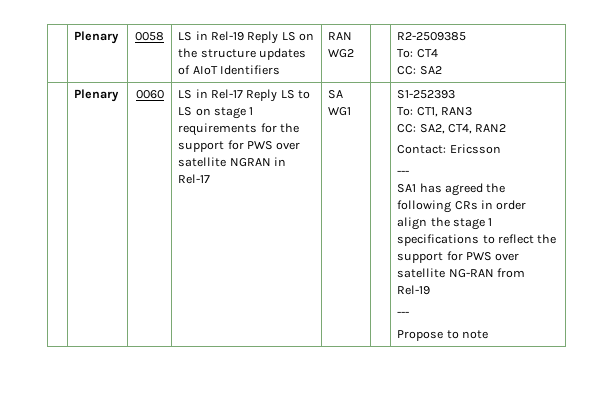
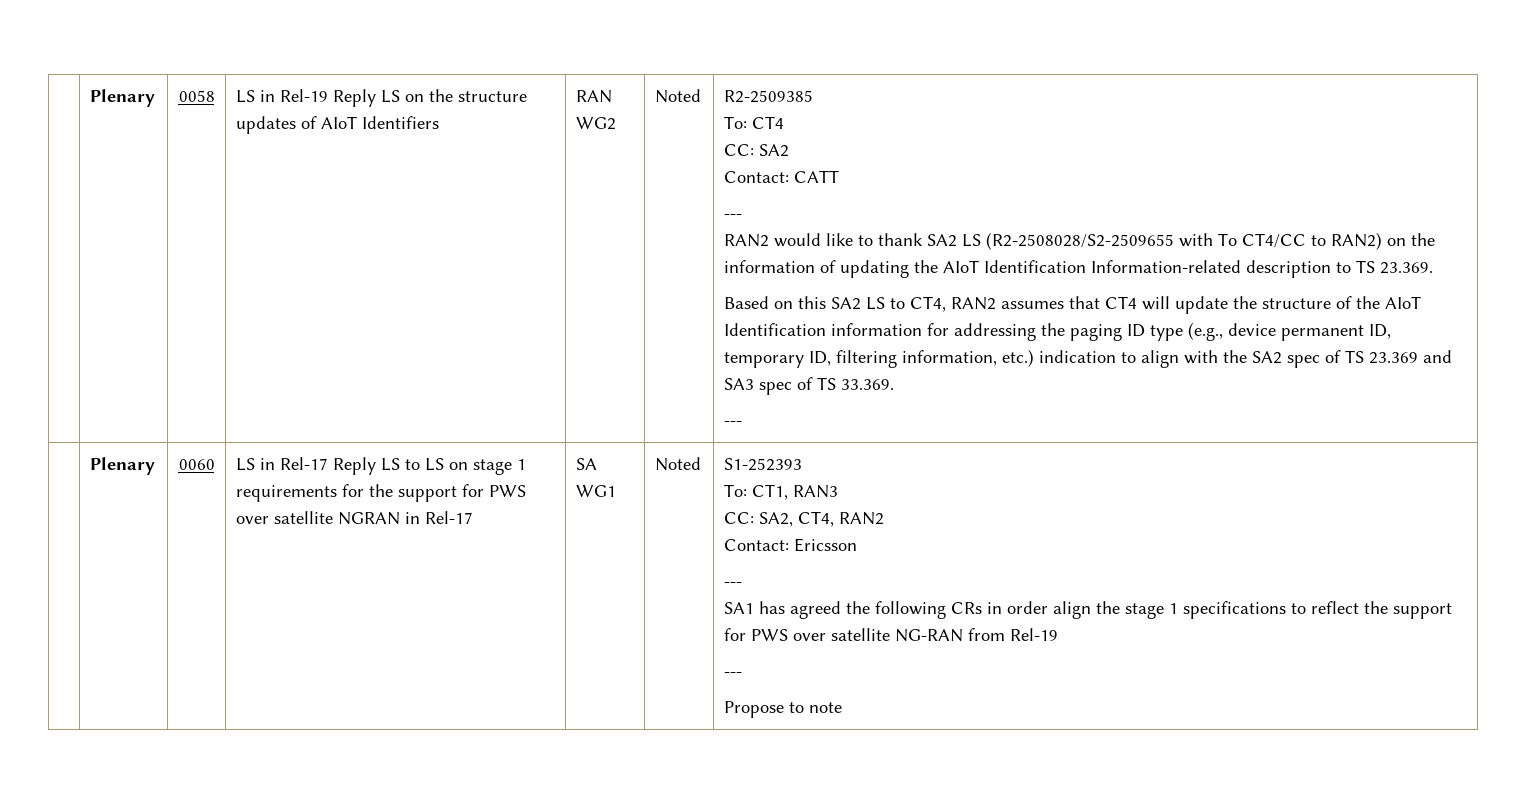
- RAN WG2
+ RAN WG2 | Noted
+ Contact: CATT
+ ---
+ RAN2 would like to thank SA2 LS (R2-2508028/S2-2509655 with To CT4/CC to RAN2) on the information of updating the AIoT Identification Information-related description to TS 23.369.
+ Based on this SA2 LS to CT4, RAN2 assumes that CT4 will update the structure of the AIoT Identification information for addressing the paging ID type (e.g., device permanent ID, temporary ID, filtering information, etc.) indication to align with the SA2 spec of TS 23.369 and SA3 spec of TS 33.369.
+ ---
- SA WG1
+ SA WG1 | Noted

